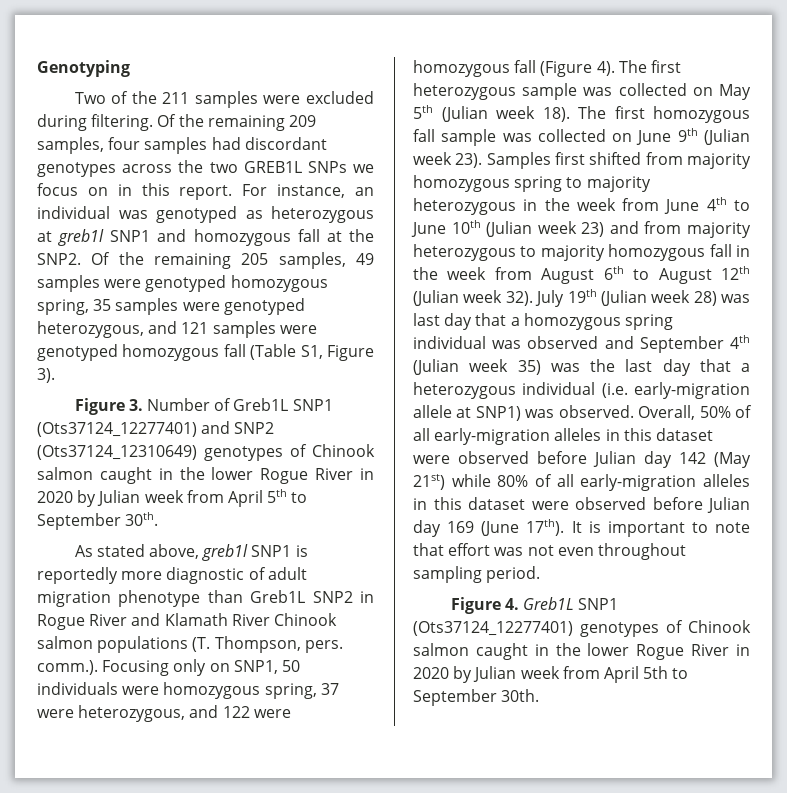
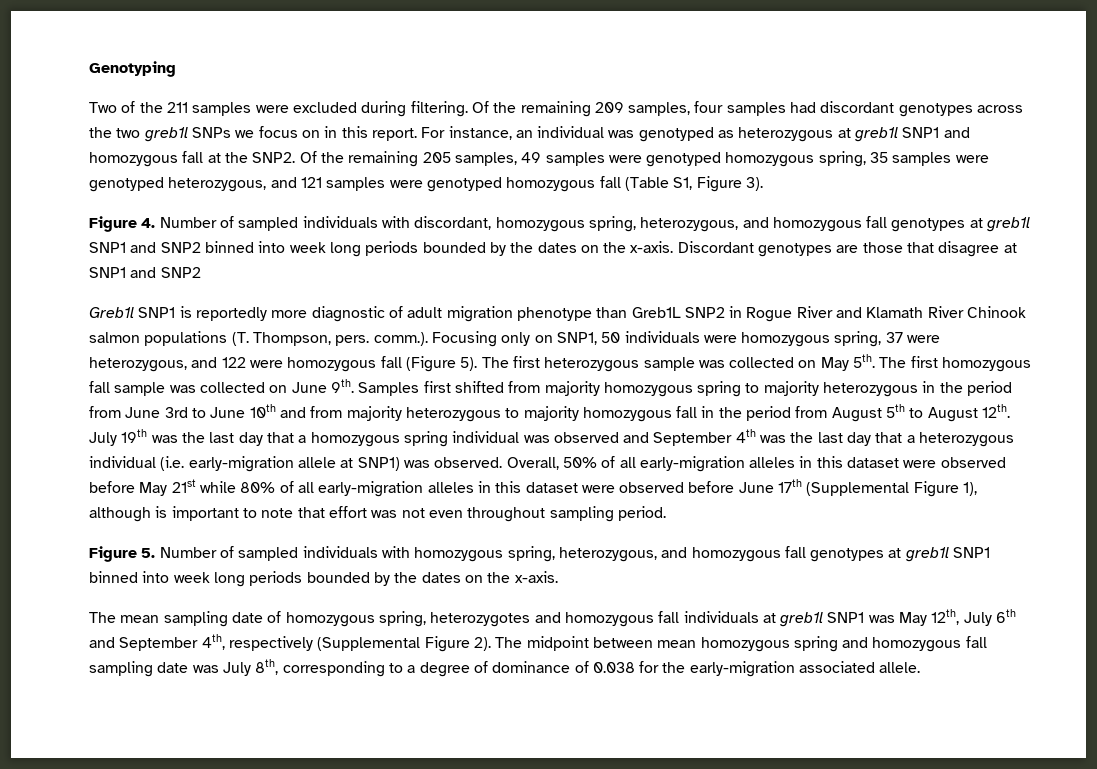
- Of the remaining 209 samples, four samples had discordant genotypes across the two GREB1L SNPs we focus on in this report.
+ Of the remaining 209 samples, four samples had discordant genotypes across the two greb1l SNPs we focus on in this report.
- Figure 3. Number of Greb1L SNP1 (Ots37124_12277401) and SNP2 (Ots37124_12310649) genotypes of Chinook salmon caught in the lower Rogue River in 2020 by Julian week from April 5th to September 30th.
- As stated above, greb1l SNP1 is reportedly more diagnostic of adult migration phenotype than Greb1L SNP2 in Rogue River and Klamath River Chinook salmon populations (T. Thompson, pers. comm.). Focusing only on SNP1, 50 individuals were homozygous spring, 37 were heterozygous, and 122 were homozygous fall (Figure 4).
+ Figure 4. Number of sampled individuals with discordant, homozygous spring, heterozygous, and homozygous fall genotypes at greb1l SNP1 and SNP2 binned into week long periods bounded by the dates on the x-axis. Discordant genotypes are those that disagree at SNP1 and SNP2
+ Greb1l SNP1 is reportedly more diagnostic of adult migration phenotype than Greb1L SNP2 in Rogue River and Klamath River Chinook salmon populations (T. Thompson, pers. comm.). Focusing only on SNP1, 50 individuals were homozygous spring, 37 were heterozygous, and 122 were homozygous fall (Figure 5).
- The first heterozygous sample was collected on May 5th (Julian week 18).
+ The first heterozygous sample was collected on May 5th.
- The first homozygous fall sample was collected on June 9th (Julian week 23).
+ The first homozygous fall sample was collected on June 9th.
- Samples first shifted from majority homozygous spring to majority heterozygous in the week from June 4th to June 10th (Julian week 23) and from majority heterozygous to majority homozygous fall in the week from August 6th to August 12th (Julian week 32). July 19th (Julian week 28) was last day that a homozygous spring individual was observed and September 4th (Julian week 35) was the last day that a heterozygous individual (i.e. early-migration allele at SNP1) was observed.
+ Samples first shifted from majority homozygous spring to majority heterozygous in the period from June 3rd to June 10th and from majority heterozygous to majority homozygous fall in the period from August 5th to August 12th. July 19th was the last day that a homozygous spring individual was observed and September 4th was the last day that a heterozygous individual (i.e. early-migration allele at SNP1) was observed.
- Overall, 50% of all early-migration alleles in this dataset were observed before Julian day 142 (May 21st) while 80% of all early-migration alleles in this dataset were observed before Julian day 169 (June 17th). It is important to note that effort was not even throughout sampling period.
+ Overall, 50% of all early-migration alleles in this dataset were observed before May 21st while 80% of all early-migration alleles in this dataset were observed before June 17th (Supplemental Figure 1), although is important to note that effort was not even throughout sampling period.
- Figure 4. Greb1L SNP1 (Ots37124_12277401) genotypes of Chinook salmon caught in the lower Rogue River in 2020 by Julian week from April 5th to September 30th.
+ Figure 5. Number of sampled individuals with homozygous spring, heterozygous, and homozygous fall genotypes at greb1l SNP1 binned into week long periods bounded by the dates on the x-axis.
+ The mean sampling date of homozygous spring, heterozygotes and homozygous fall individuals at greb1l SNP1 was May 12th, July 6th and September 4th, respectively (Supplemental Figure 2). The midpoint between mean homozygous spring and homozygous fall sampling date was July 8th, corresponding to a degree of dominance of 0.038 for the early-migration associated allele.

